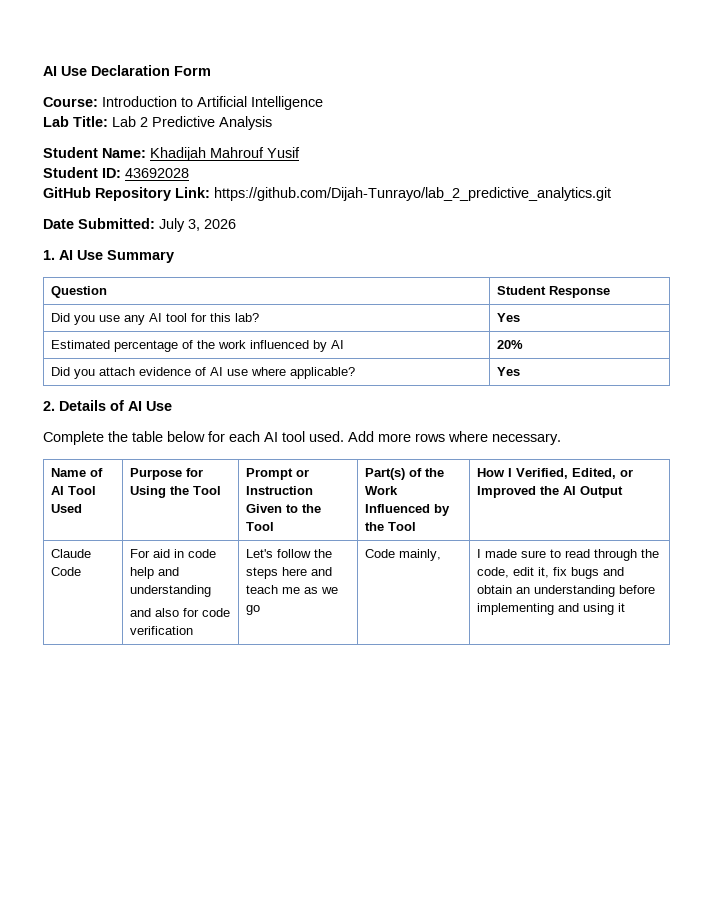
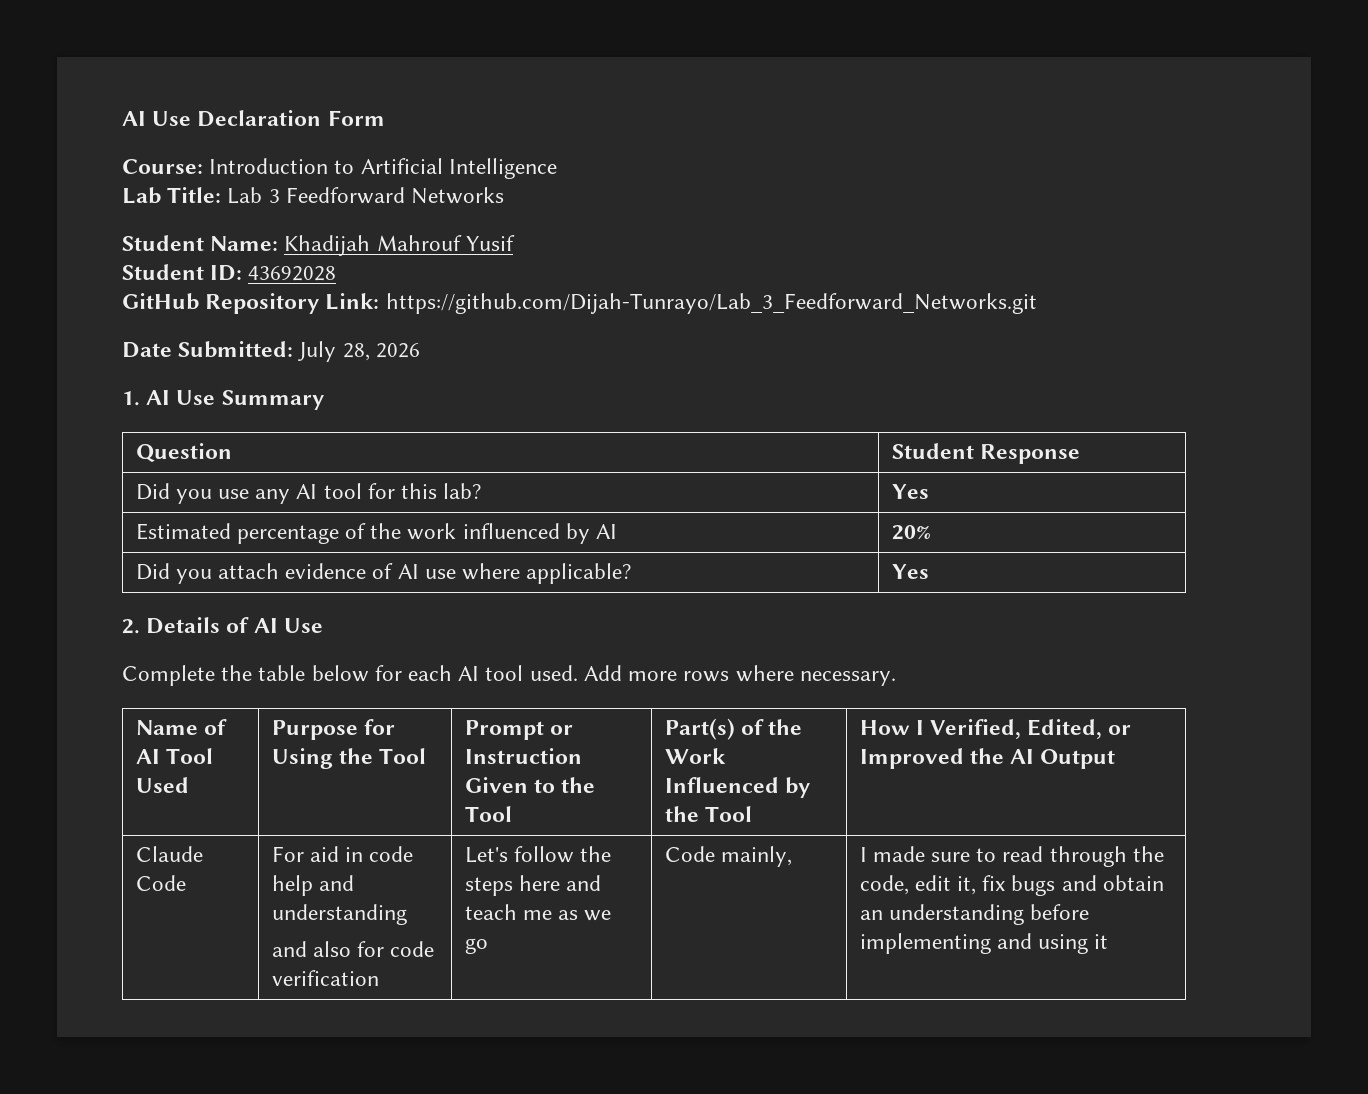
- Lab Title: Lab 2 Predictive Analysis
+ Lab Title: Lab 3 Feedforward Networks
- GitHub Repository Link: https://github.com/Dijah-Tunrayo/lab_2_predictive_analytics.git
+ GitHub Repository Link: https://github.com/Dijah-Tunrayo/Lab_3_Feedforward_Networks.git
- Date Submitted: July 3, 2026
+ Date Submitted: July 28, 2026

